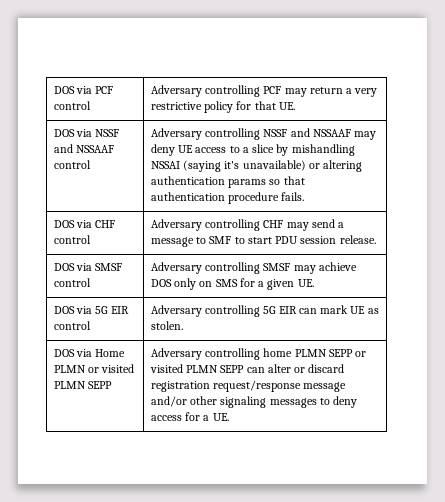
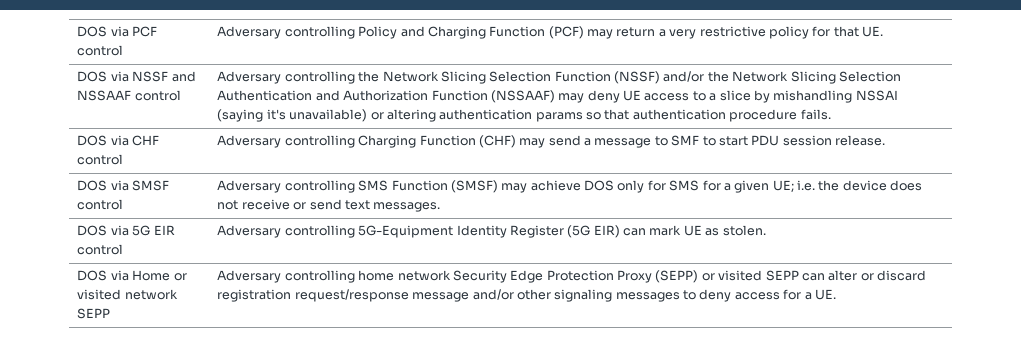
- DOS via PCF control | Adversary controlling PCF may return a very restrictive policy for that UE.
+ DOS via PCF control | Adversary controlling Policy and Charging Function (PCF) may return a very restrictive policy for that UE.
- Adversary controlling NSSF and NSSAAF may deny UE access to a slice by mishandling NSSAI (saying it's unavailable) or altering authentication params so that authentication procedure fails.
+ Adversary controlling the Network Slicing Selection Function (NSSF) and/or the Network Slicing Selection Authentication and Authorization Function (NSSAAF) may deny UE access to a slice by mishandling NSSAI (saying it's unavailable) or altering authentication params so that authentication procedure fails.
- DOS via CHF control | Adversary controlling CHF may send a message to SMF to start PDU session release.
+ DOS via CHF control | Adversary controlling Charging Function (CHF) may send a message to SMF to start PDU session release.
- DOS via SMSF control | Adversary controlling SMSF may achieve DOS only on SMS for a given UE.
+ DOS via SMSF control | Adversary controlling SMS Function (SMSF) may achieve DOS only for SMS for a given UE; i.e. the device does not receive or send text messages.
- DOS via 5G EIR control | Adversary controlling 5G EIR can mark UE as stolen.
+ DOS via 5G EIR control | Adversary controlling 5G-Equipment Identity Register (5G EIR) can mark UE as stolen.
- DOS via Home PLMN or visited PLMN SEPP | Adversary controlling home PLMN SEPP or visited PLMN SEPP can alter or discard registration request/response message and/or other signaling messages to deny access for a UE.
+ DOS via Home or visited network SEPP | Adversary controlling home network Security Edge Protection Proxy (SEPP) or visited SEPP can alter or discard registration request/response message and/or other signaling messages to deny access for a UE.

